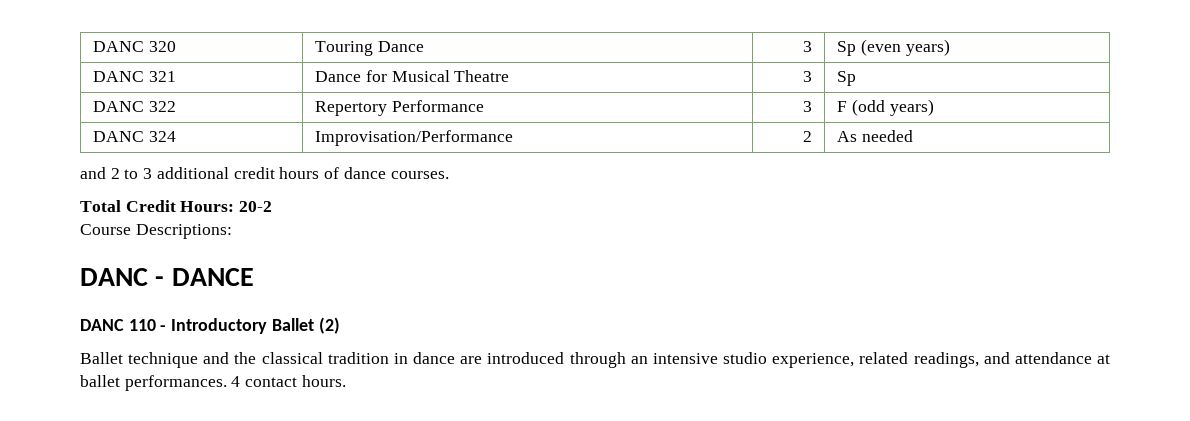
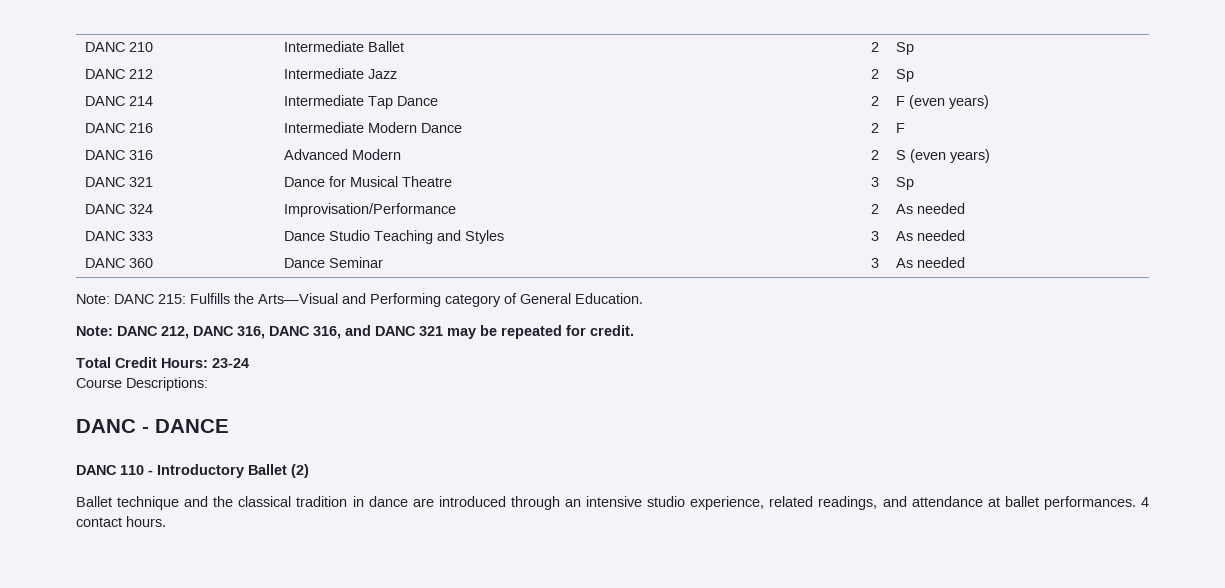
- DANC 320 | Touring Dance | 3 | Sp (even years)
+ DANC 210 | Intermediate Ballet | 2 | Sp
+ DANC 212 | Intermediate Jazz | 2 | Sp
+ DANC 214 | Intermediate Tap Dance | 2 | F (even years)
+ DANC 216 | Intermediate Modern Dance | 2 | F
+ DANC 316 | Advanced Modern | 2 | S (even years)
- DANC 322 | Repertory Performance | 3 | F (odd years)
- and 2 to 3 additional credit hours of dance courses.
+ DANC 333 | Dance Studio Teaching and Styles | 3 | As needed
+ DANC 360 | Dance Seminar | 3 | As needed
+ Note: DANC 215: Fulfills the Arts—Visual and Performing category of General Education.
+ Note: DANC 212, DANC 316, DANC 316, and DANC 321 may be repeated for credit.
- Total Credit Hours: 20-2
+ Total Credit Hours: 23-24

